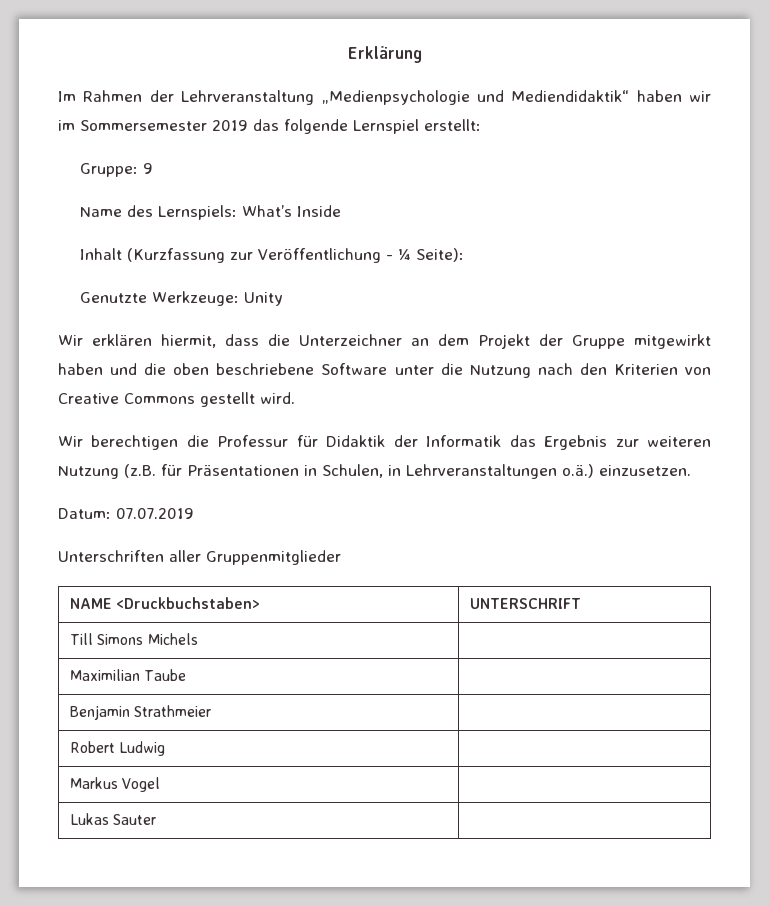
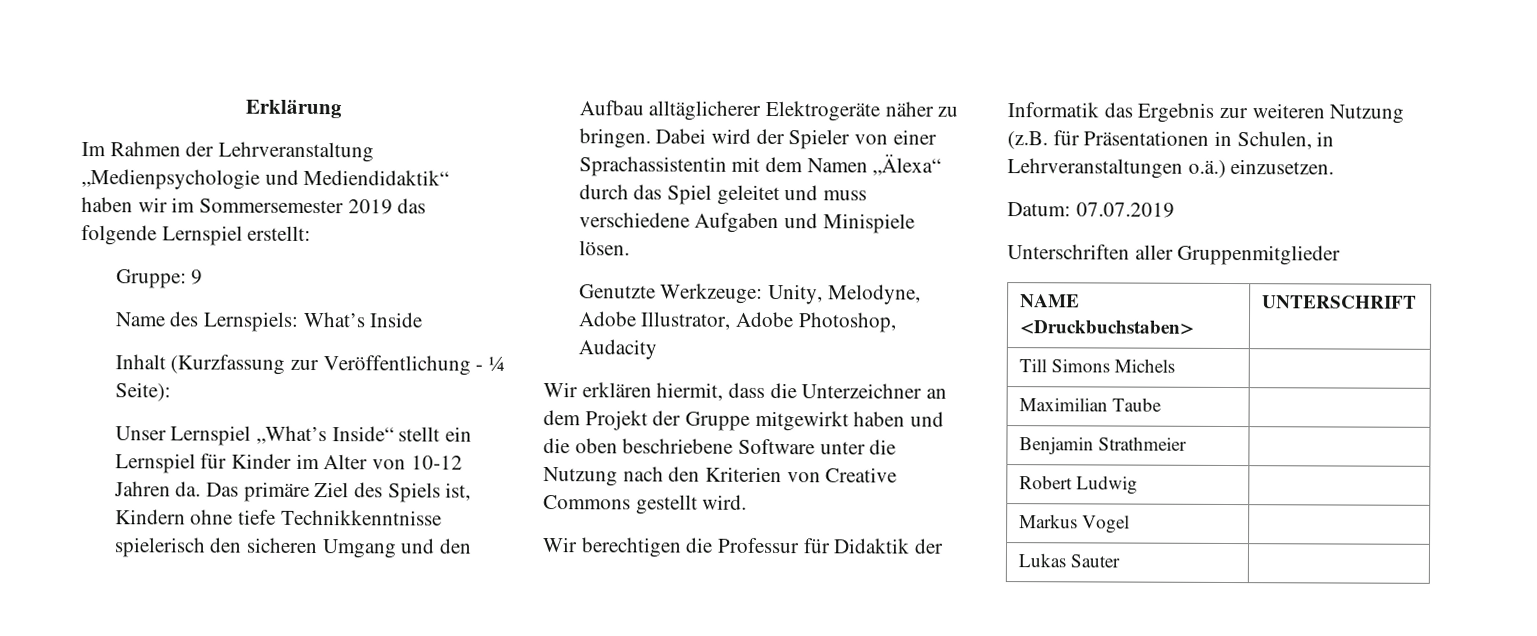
- Genutzte Werkzeuge: Unity
+ Unser Lernspiel „What’s Inside“ stellt ein Lernspiel für Kinder im Alter von 10-12 Jahren da. Das primäre Ziel des Spiels ist, Kindern ohne tiefe Technikkenntnisse spielerisch den sicheren Umgang und den Aufbau alltäglicherer Elektrogeräte näher zu bringen. Dabei wird der Spieler von einer Sprachassistentin mit dem Namen „Älexa“ durch das Spiel geleitet und muss verschiedene Aufgaben und Minispiele lösen.
+ Genutzte Werkzeuge: Unity, Melodyne, Adobe Illustrator, Adobe Photoshop, Audacity

